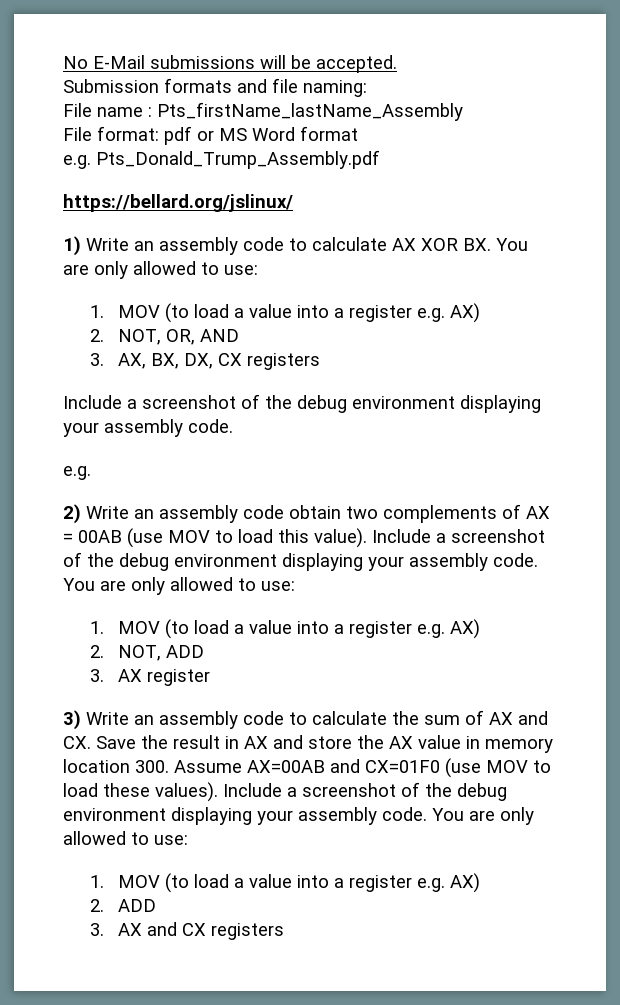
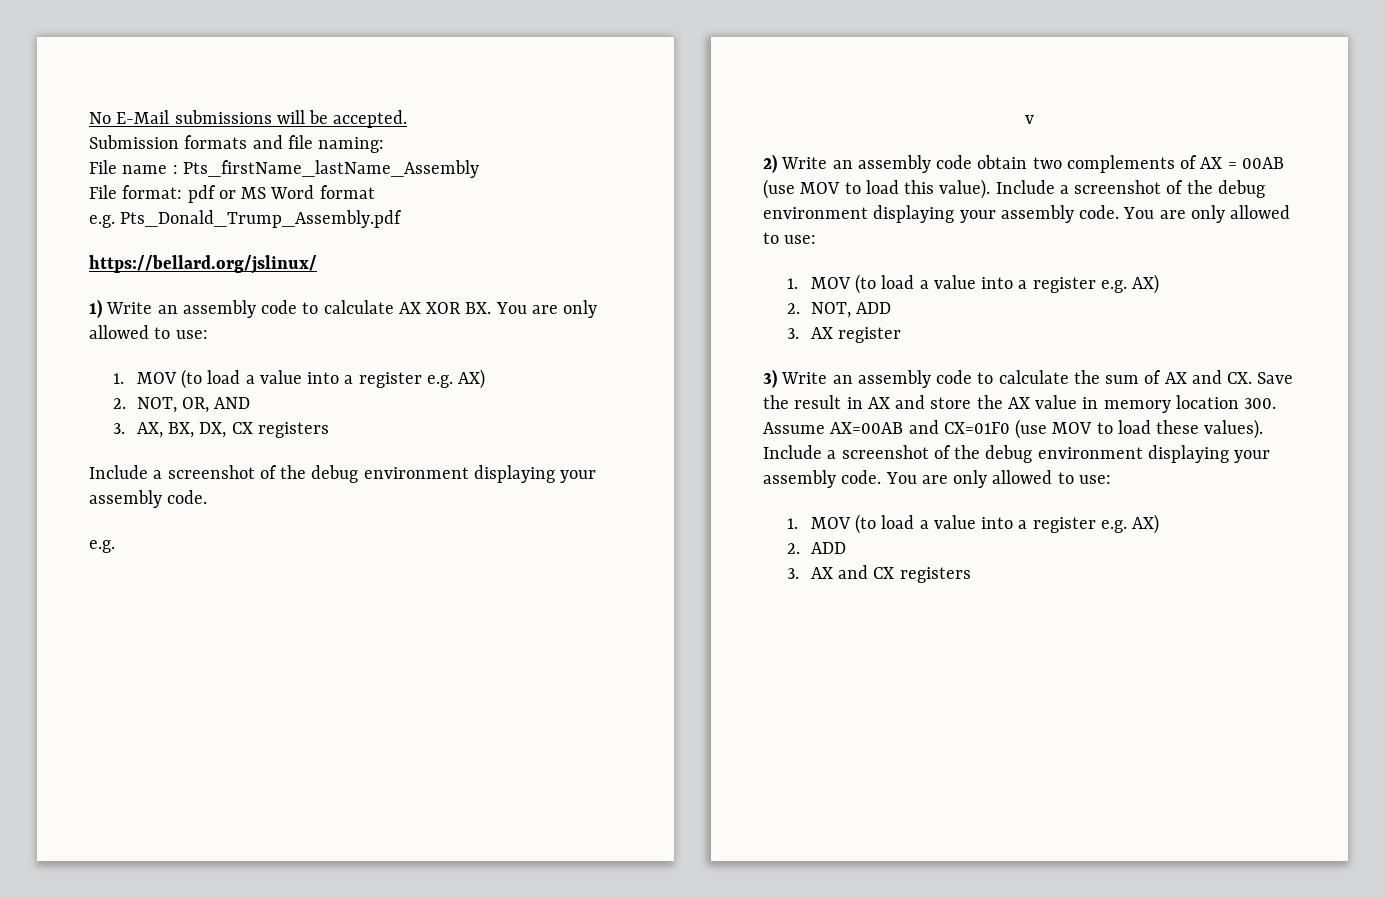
+ v

